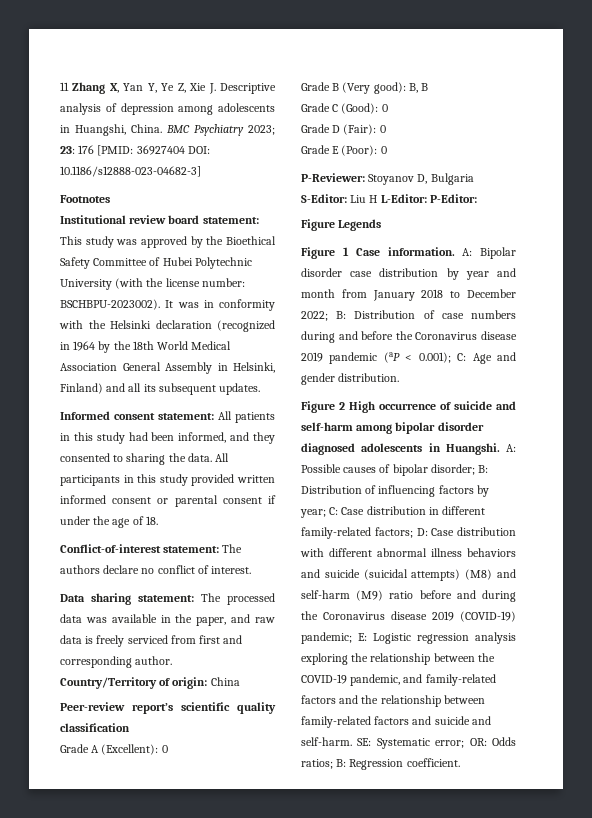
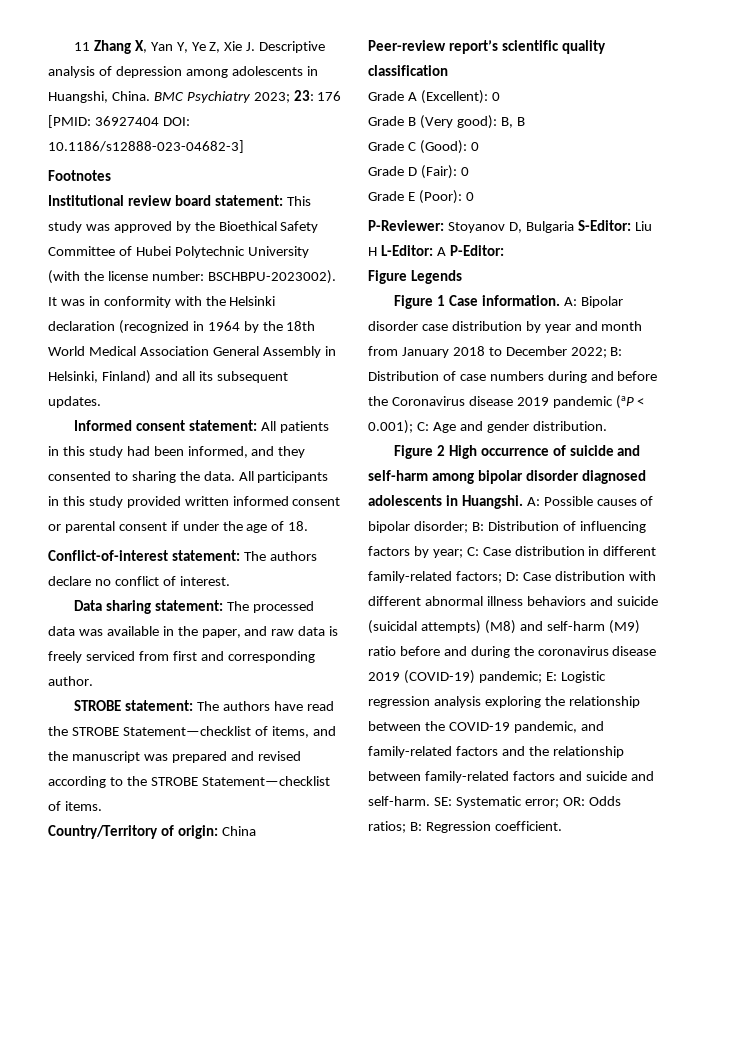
+ STROBE statement: The authors have read the STROBE Statement—checklist of items, and the manuscript was prepared and revised according to the STROBE Statement—checklist of items.
- P-Reviewer: Stoyanov D, Bulgaria S-Editor: Liu H L-Editor: P-Editor:
+ P-Reviewer: Stoyanov D, Bulgaria S-Editor: Liu H L-Editor: A P-Editor:
- Case distribution with different abnormal illness behaviors and suicide (suicidal attempts) (M8) and self-harm (M9) ratio before and during the Coronavirus disease 2019 (COVID-19) pandemic;
+ Case distribution with different abnormal illness behaviors and suicide (suicidal attempts) (M8) and self-harm (M9) ratio before and during the coronavirus disease 2019 (COVID-19) pandemic;

